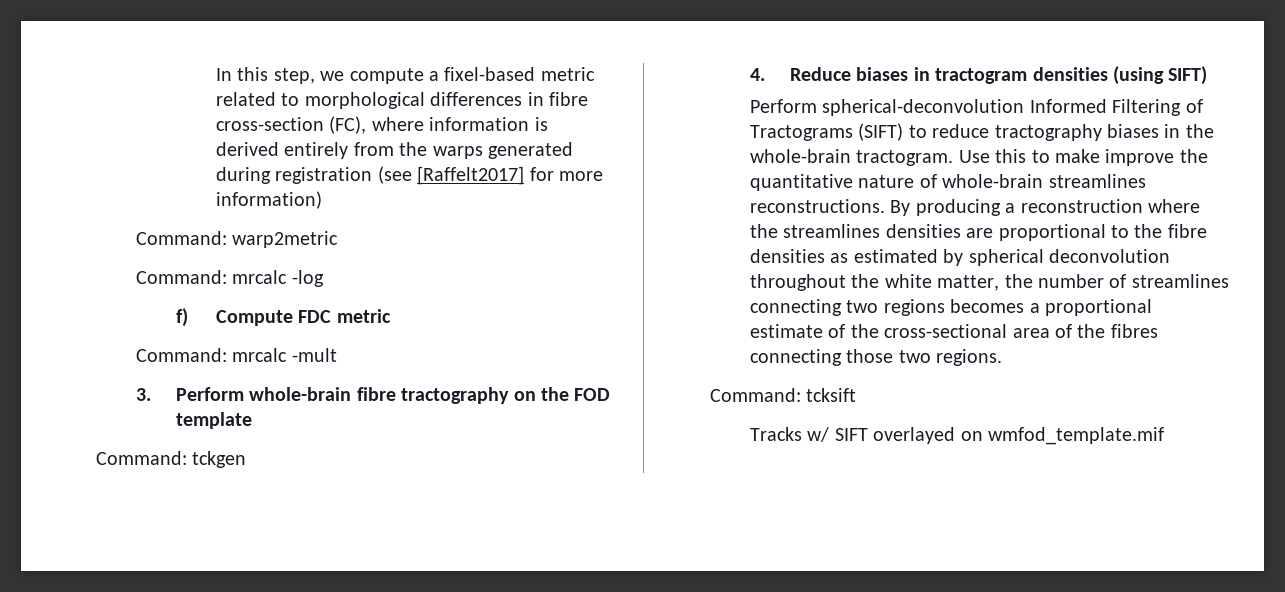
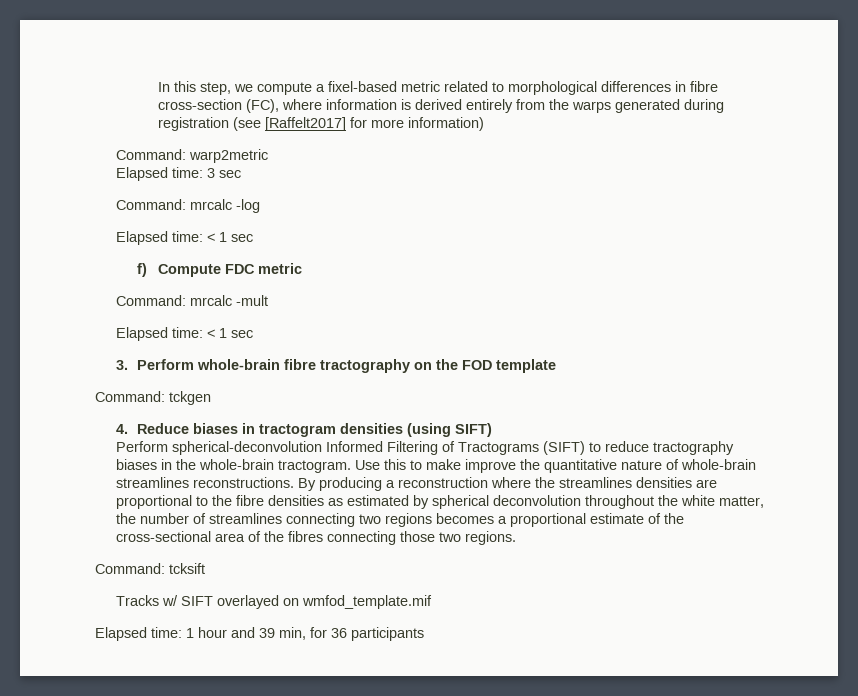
+ Elapsed time: 3 sec
  Command: mrcalc -log
+ Elapsed time: < 1 sec
  Command: mrcalc -mult
+ Elapsed time: < 1 sec
+ Elapsed time: 1 hour and 39 min, for 36 participants

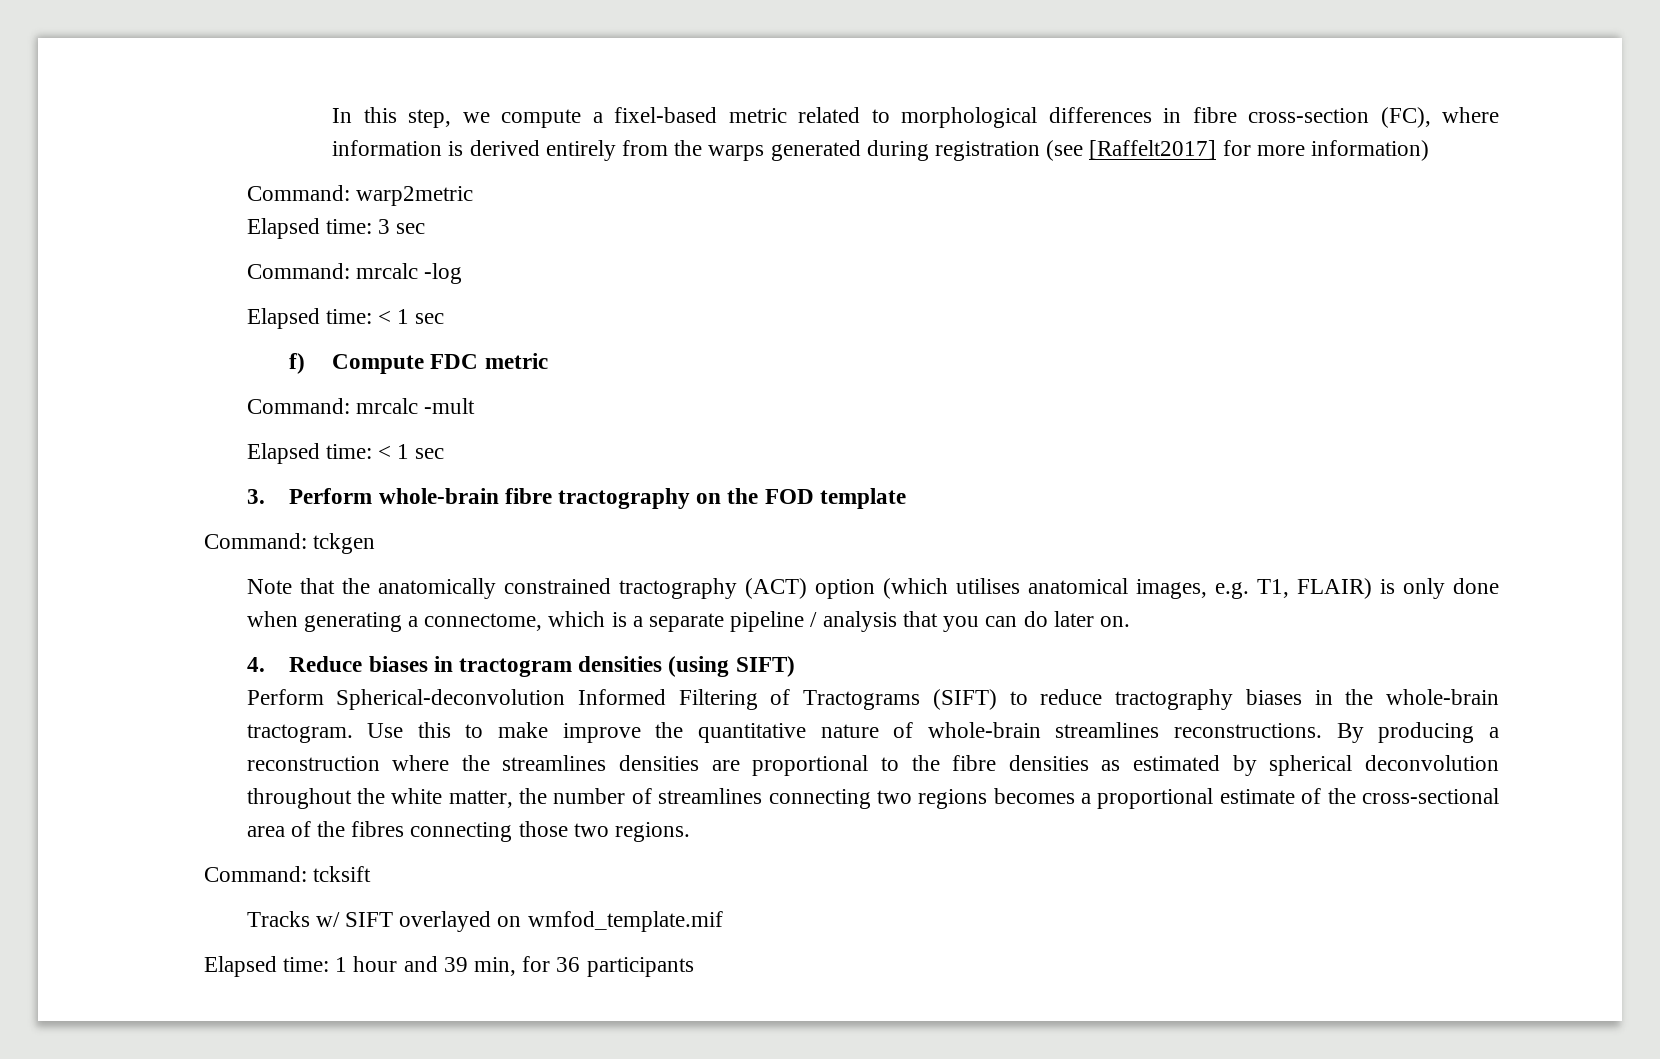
+ Note that the anatomically constrained tractography (ACT) option (which utilises anatomical images, e.g. T1, FLAIR) is only done when generating a connectome, which is a separate pipeline / analysis that you can do later on.
- Perform spherical-deconvolution Informed Filtering of Tractograms (SIFT) to reduce tractography biases in the whole-brain tractogram.
+ Perform Spherical-deconvolution Informed Filtering of Tractograms (SIFT) to reduce tractography biases in the whole-brain tractogram.

